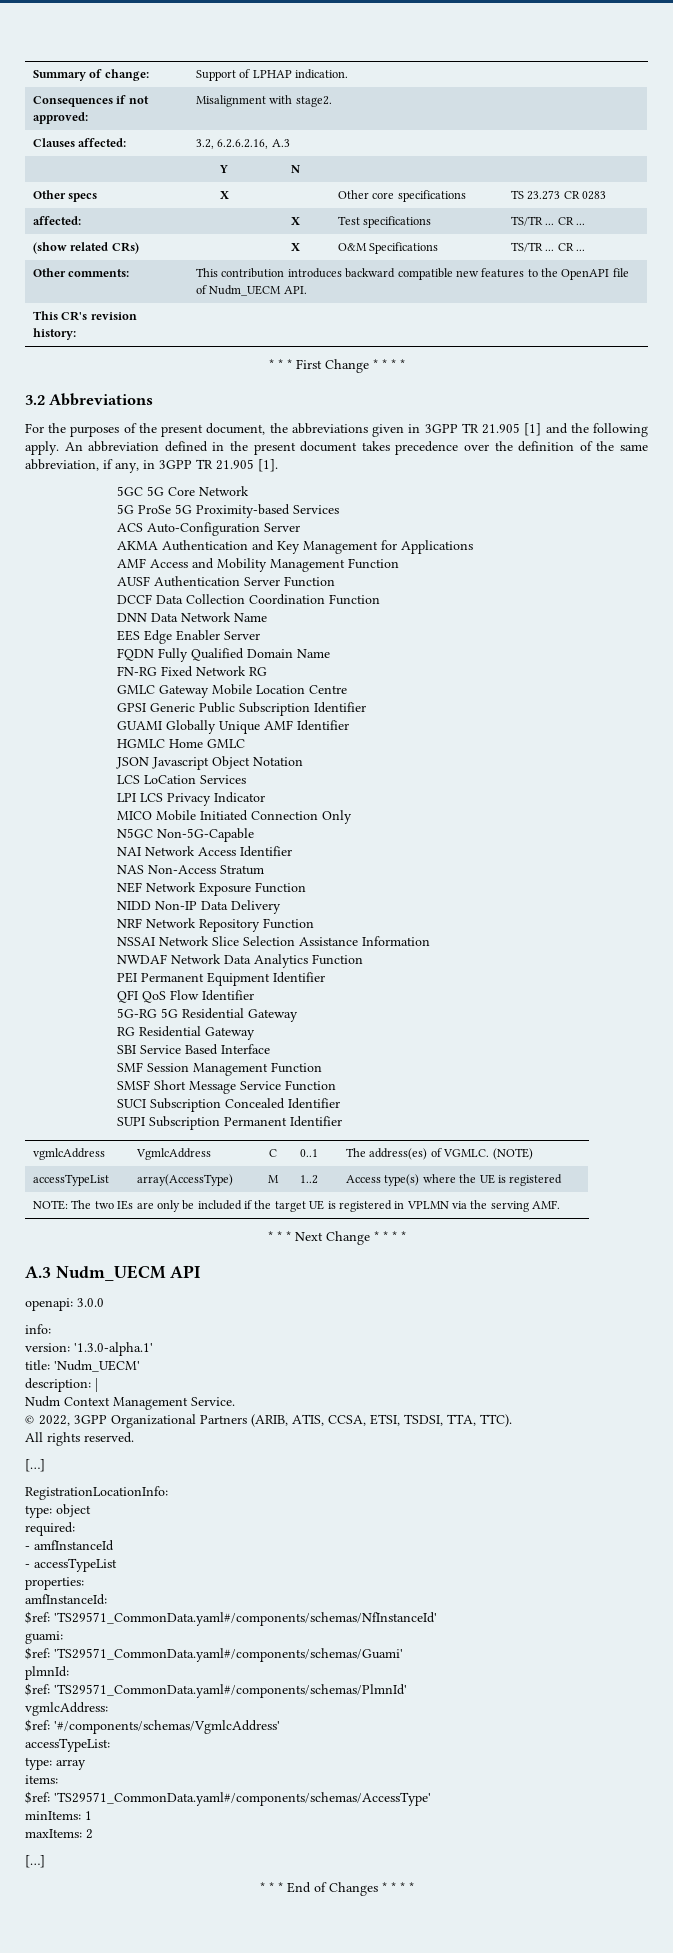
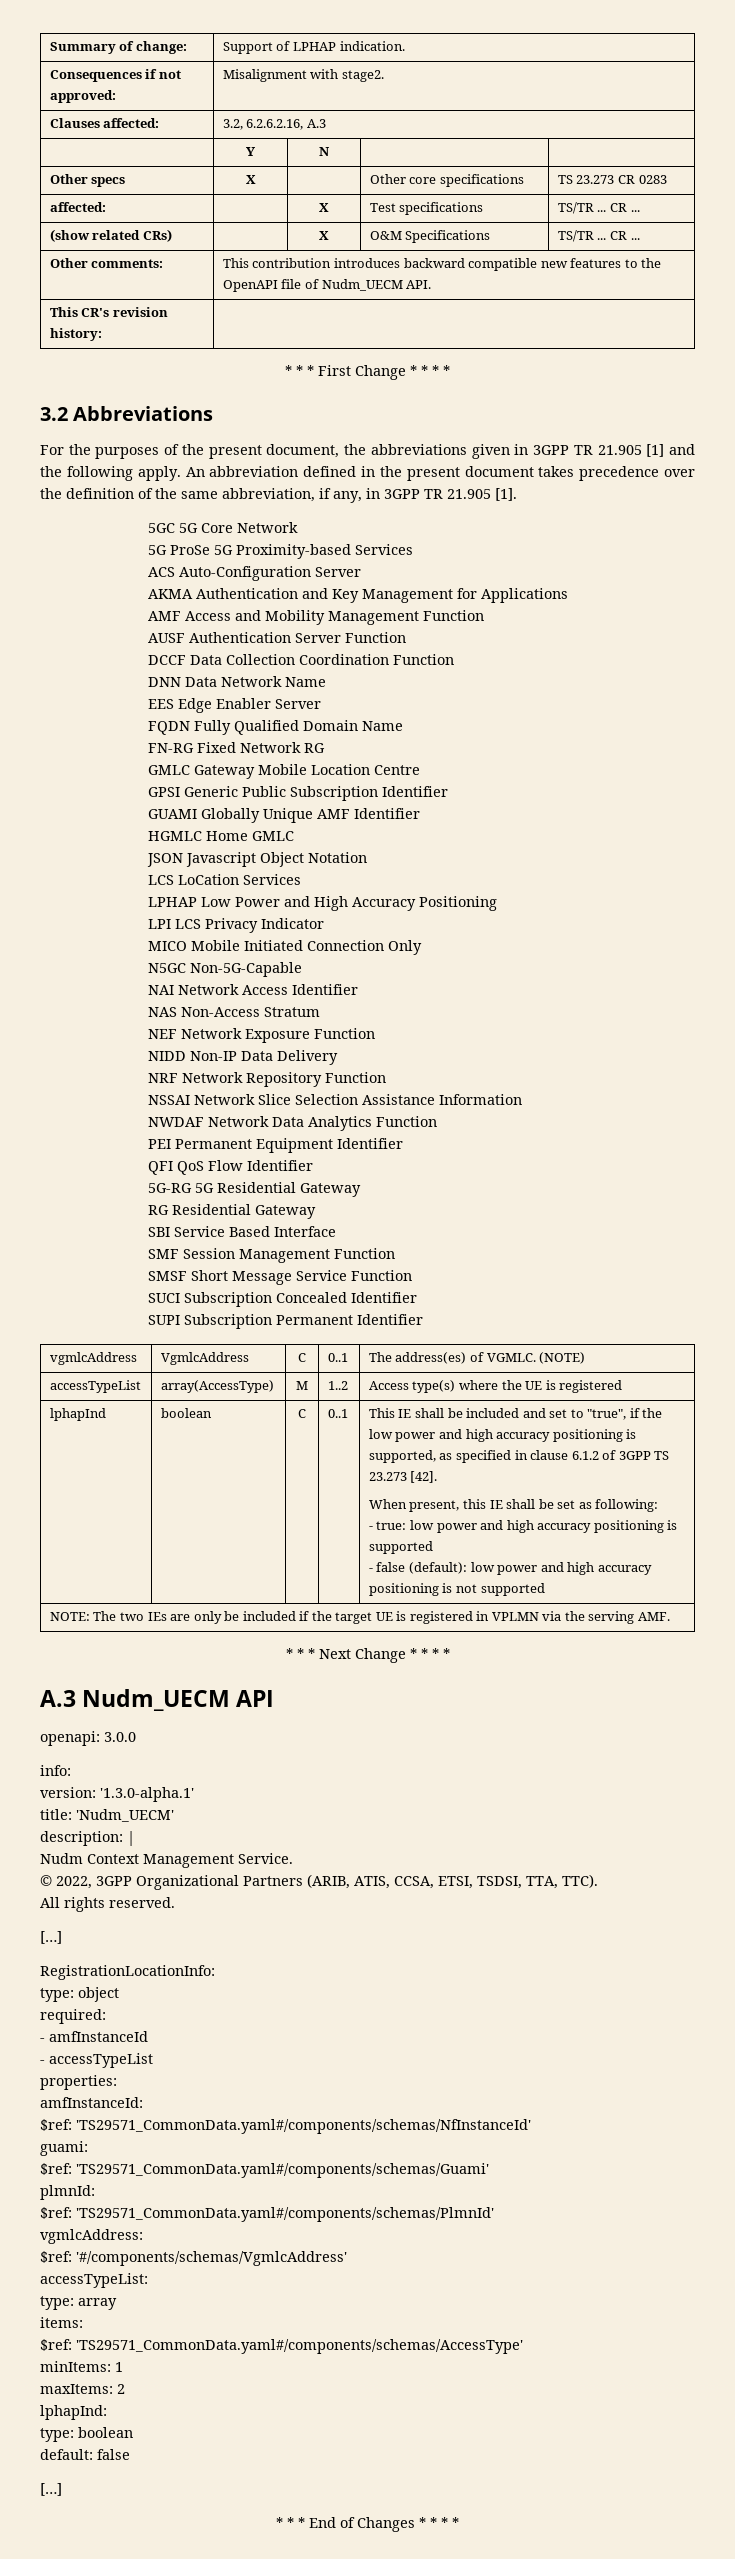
+ LPHAP Low Power and High Accuracy Positioning
+ lphapInd | boolean | C | 0..1 | This IE shall be included and set to "true", if the low power and high accuracy positioning is supported, as specified in clause 6.1.2 of 3GPP TS 23.273 [42].
+ When present, this IE shall be set as following:
+ - true: low power and high accuracy positioning is supported
+ - false (default): low power and high accuracy positioning is not supported
+ lphapInd:
+ type: boolean
+ default: false

